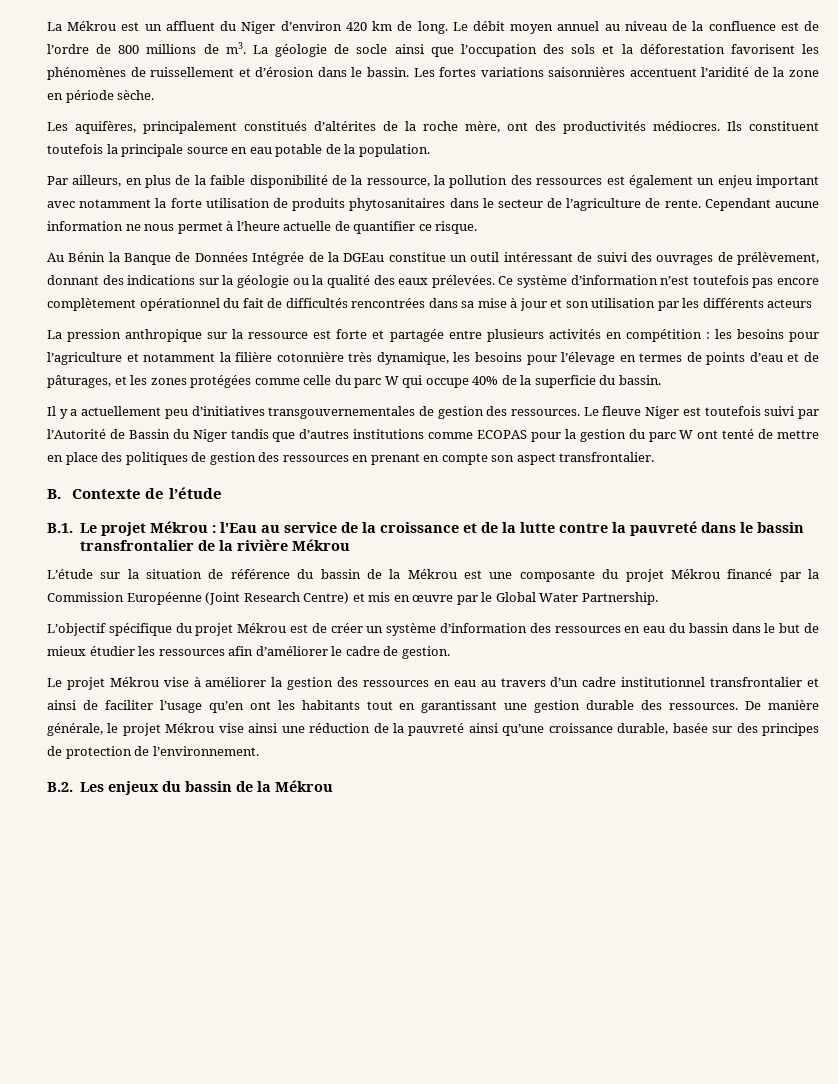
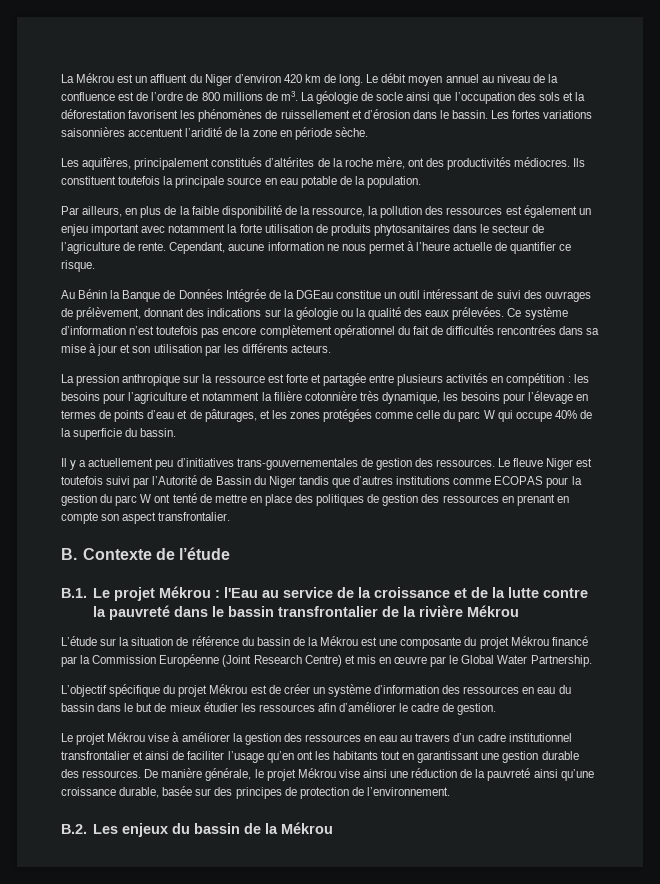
- Cependant aucune information ne nous permet à l’heure actuelle de quantifier ce risque.
+ Cependant, aucune information ne nous permet à l’heure actuelle de quantifier ce risque.
- Ce système d’information n’est toutefois pas encore complètement opérationnel du fait de difficultés rencontrées dans sa mise à jour et son utilisation par les différents acteurs
+ Ce système d’information n’est toutefois pas encore complètement opérationnel du fait de difficultés rencontrées dans sa mise à jour et son utilisation par les différents acteurs.
- Il y a actuellement peu d’initiatives transgouvernementales de gestion des ressources.
+ Il y a actuellement peu d’initiatives trans-gouvernementales de gestion des ressources.

